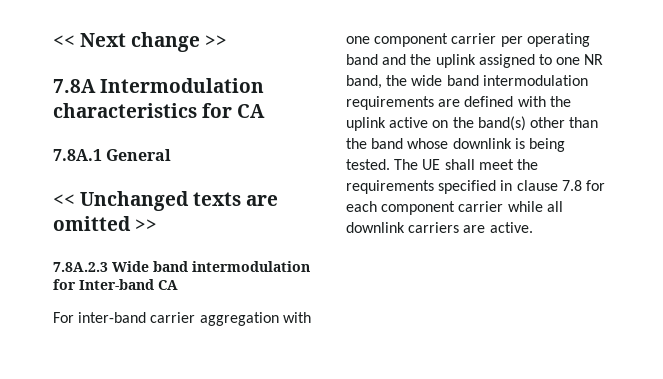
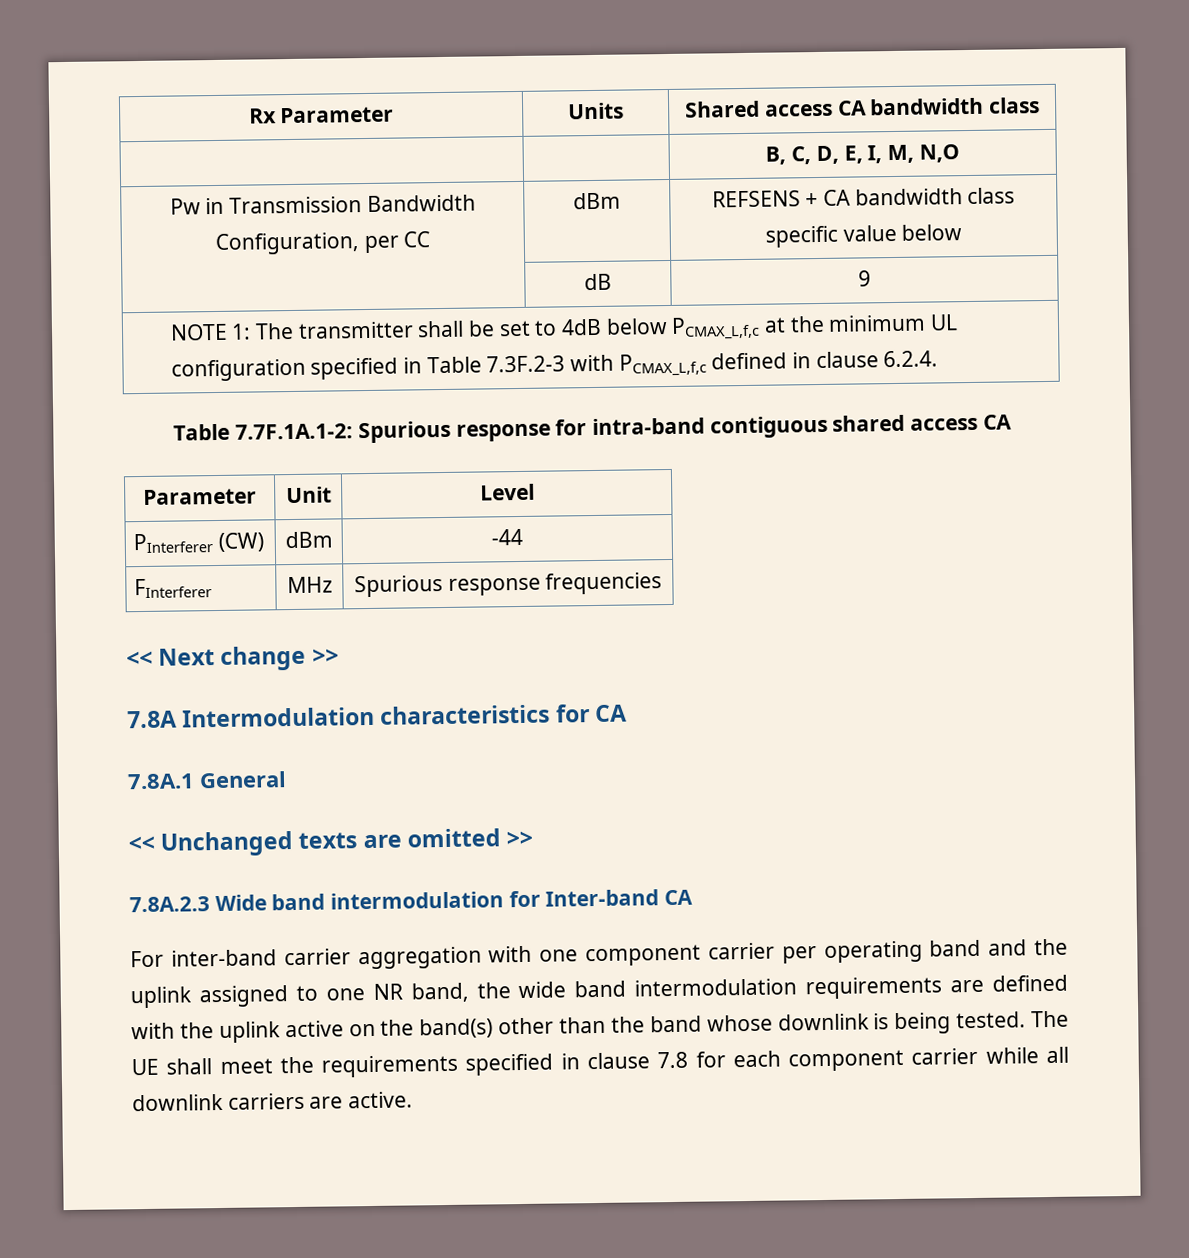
+ Rx Parameter | Units | Shared access CA bandwidth class
+ | | B, C, D, E, I, M, N,O
+ Pw in Transmission Bandwidth Configuration, per CC | dBm | REFSENS + CA bandwidth class specific value below
+ | dB | 9
+ NOTE 1: The transmitter shall be set to 4dB below PCMAX_L,f,c at the minimum UL configuration specified in Table 7.3F.2-3 with PCMAX_L,f,c defined in clause 6.2.4.
+ Table 7.7F.1A.1-2: Spurious response for intra-band contiguous shared access CA
+ Parameter | Unit | Level
+ PInterferer (CW) | dBm | -44
+ FInterferer | MHz | Spurious response frequencies

